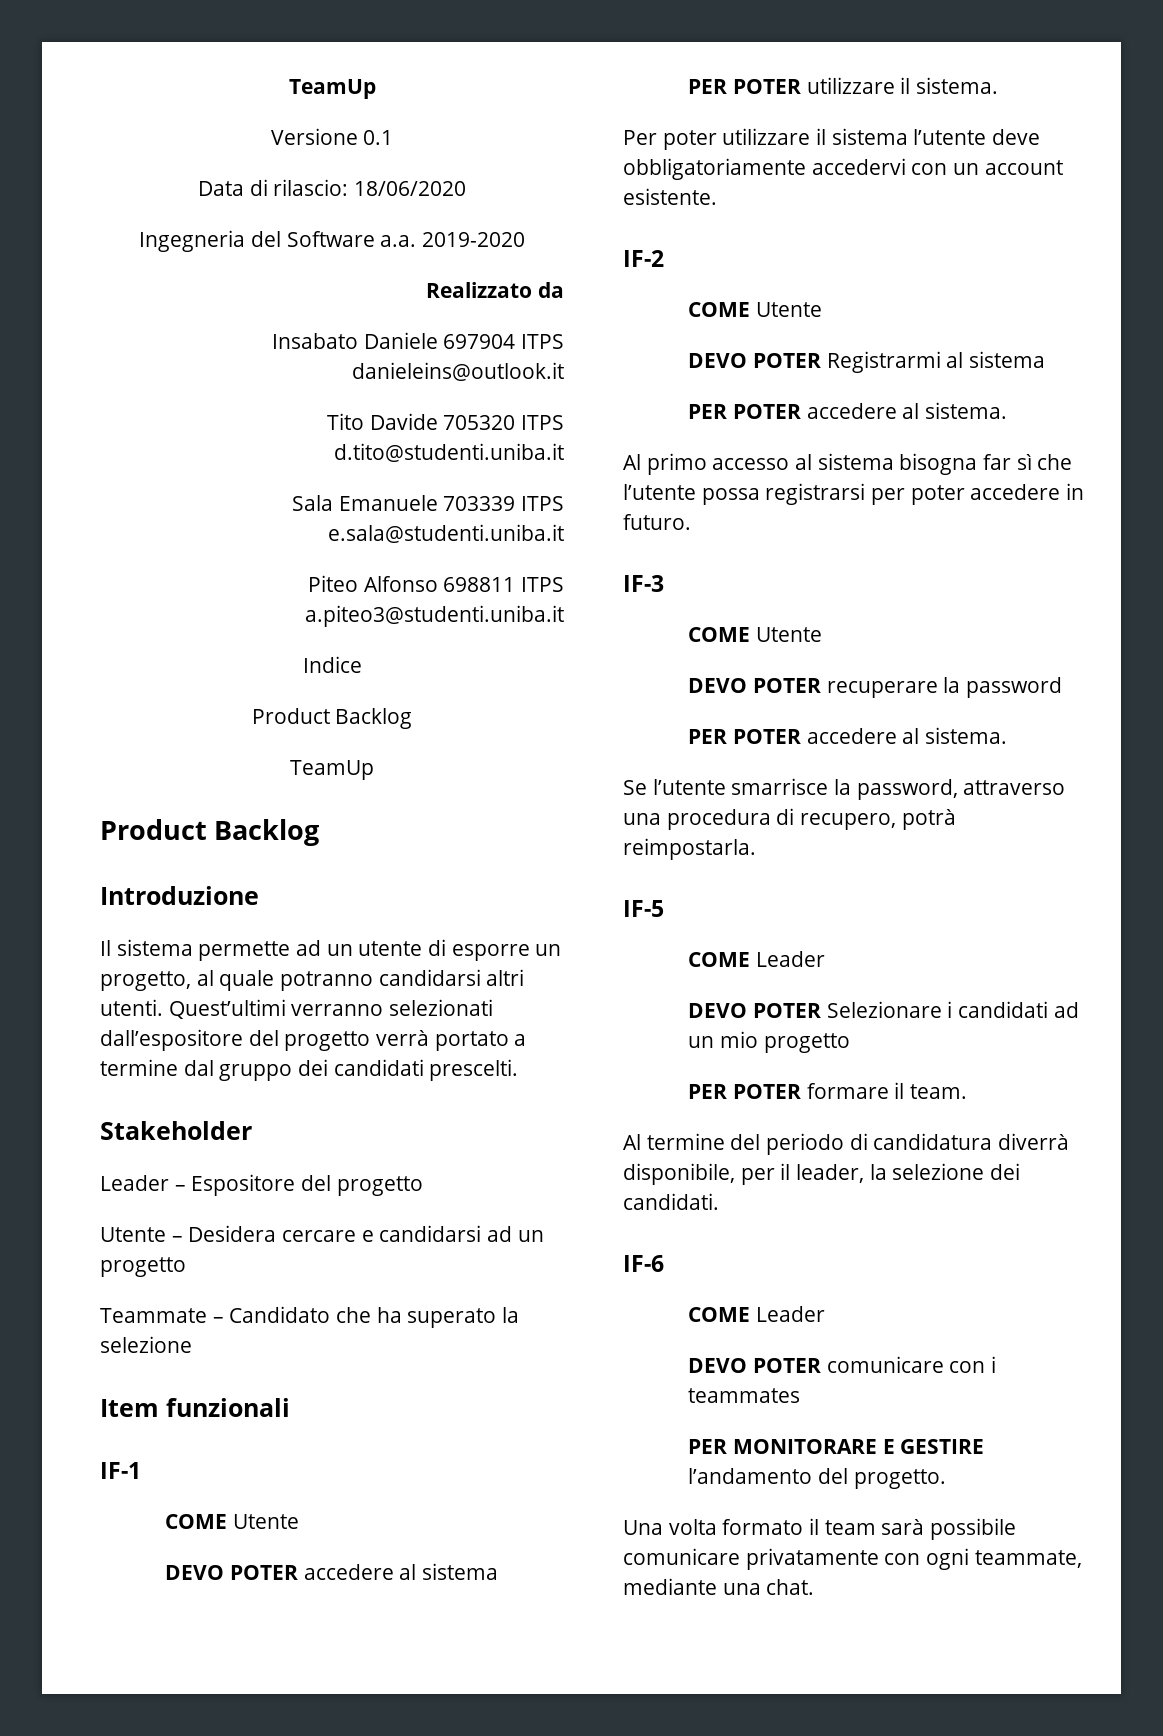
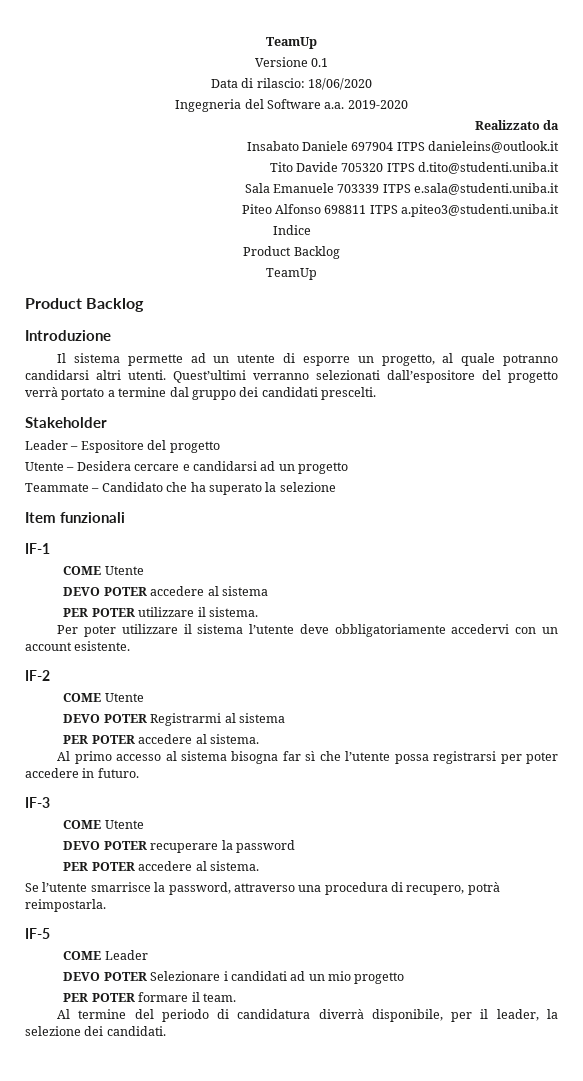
- IF-6
- COME Leader
- DEVO POTER comunicare con i teammates
- PER MONITORARE E GESTIRE l’andamento del progetto.
- Una volta formato il team sarà possibile comunicare privatamente con ogni teammate, mediante una chat.

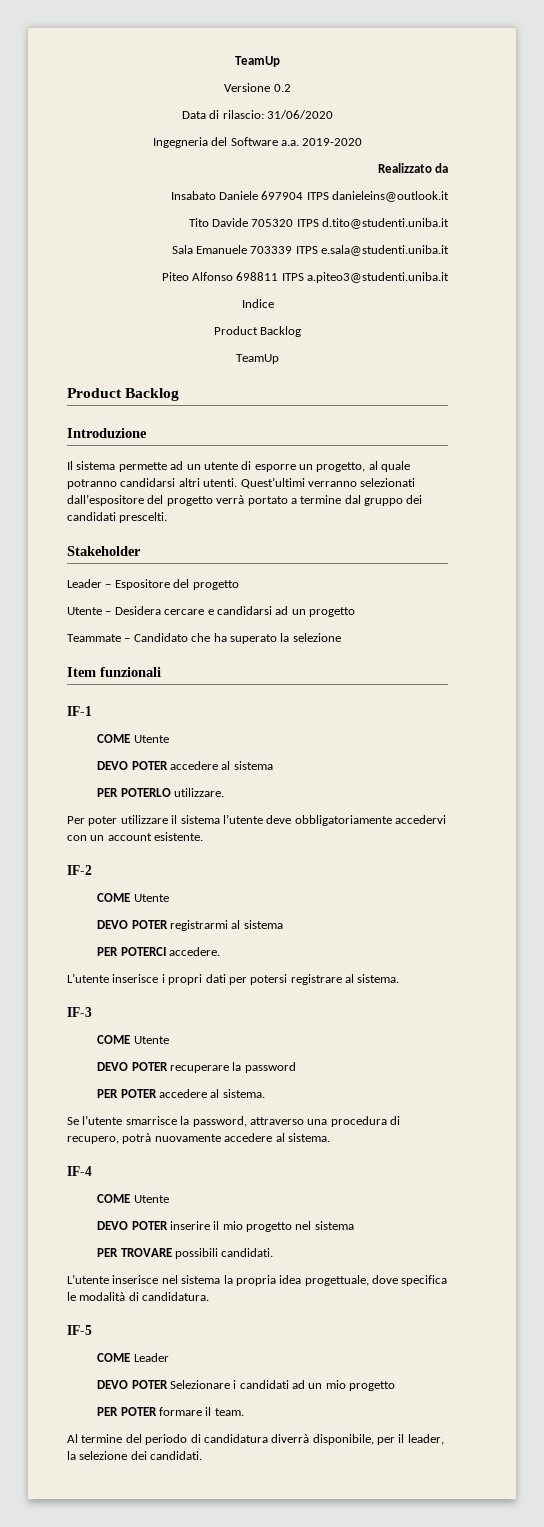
- Versione 0.1
+ Versione 0.2
- Data di rilascio: 18/06/2020
+ Data di rilascio: 31/06/2020
- PER POTER utilizzare il sistema.
+ PER POTERLO utilizzare.
- DEVO POTER Registrarmi al sistema
- PER POTER accedere al sistema.
- Al primo accesso al sistema bisogna far sì che l’utente possa registrarsi per poter accedere in futuro.
+ DEVO POTER registrarmi al sistema
+ PER POTERCI accedere.
+ L’utente inserisce i propri dati per potersi registrare al sistema.
- Se l’utente smarrisce la password, attraverso una procedura di recupero, potrà reimpostarla.
+ Se l’utente smarrisce la password, attraverso una procedura di recupero, potrà nuovamente accedere al sistema.
+ IF-4
+ COME Utente
+ DEVO POTER inserire il mio progetto nel sistema
+ PER TROVARE possibili candidati.
+ L’utente inserisce nel sistema la propria idea progettuale, dove specifica le modalità di candidatura.

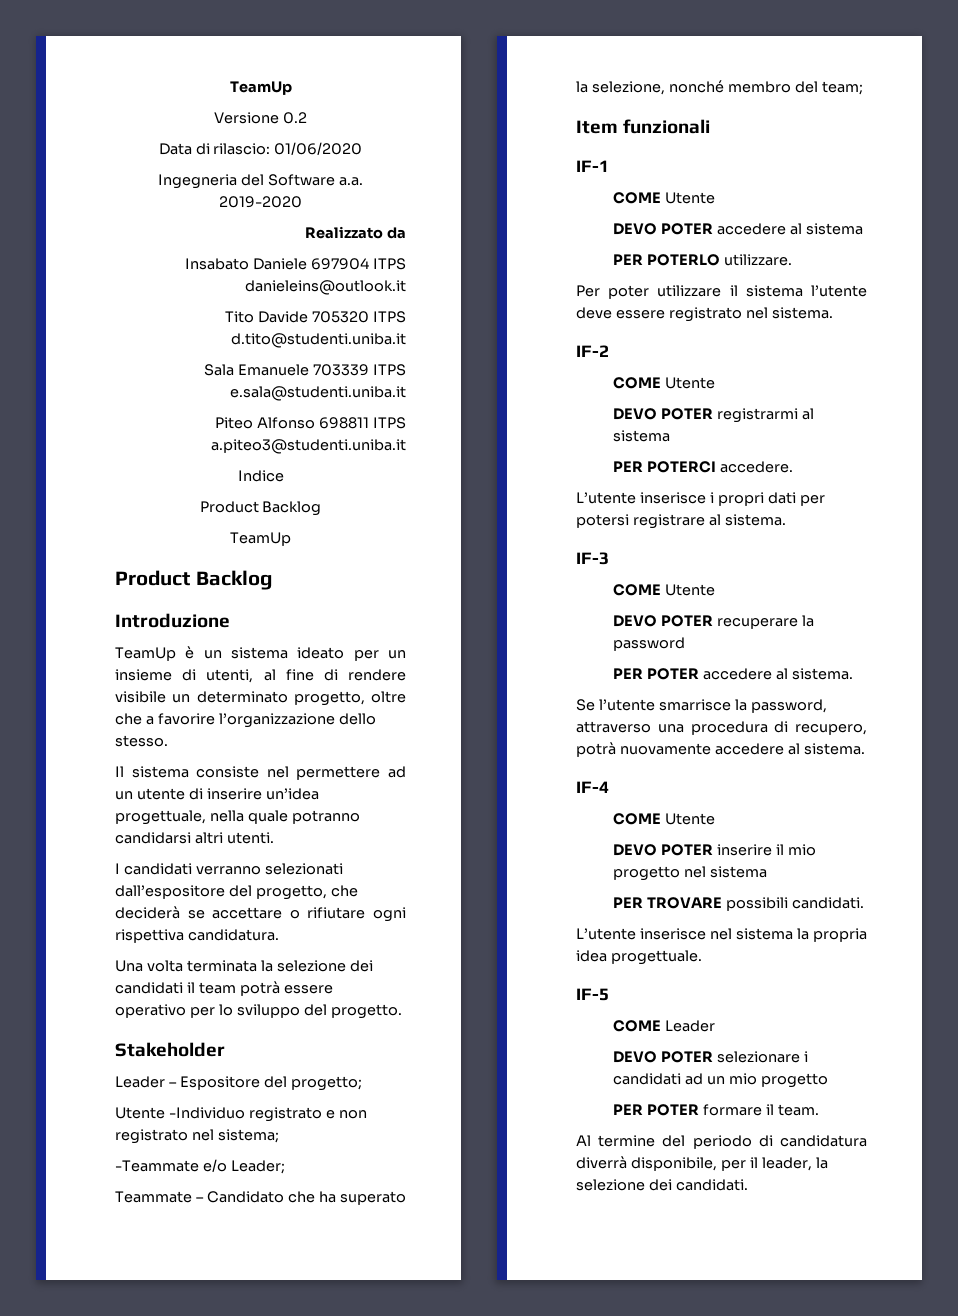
- Data di rilascio: 31/06/2020
+ Data di rilascio: 01/06/2020
+ TeamUp è un sistema ideato per un insieme di utenti, al fine di rendere visibile un determinato progetto, oltre che a favorire l’organizzazione dello stesso.
- Il sistema permette ad un utente di esporre un progetto, al quale potranno candidarsi altri utenti. Quest’ultimi verranno selezionati dall’espositore del progetto verrà portato a termine dal gruppo dei candidati prescelti.
+ Il sistema consiste nel permettere ad un utente di inserire un’idea progettuale, nella quale potranno candidarsi altri utenti.
+ I candidati verranno selezionati dall’espositore del progetto, che deciderà se accettare o rifiutare ogni rispettiva candidatura.
+ Una volta terminata la selezione dei candidati il team potrà essere operativo per lo sviluppo del progetto.
- Leader – Espositore del progetto
- Utente – Desidera cercare e candidarsi ad un progetto
+ Leader – Espositore del progetto;
+ Utente -Individuo registrato e non registrato nel sistema;
+ -Teammate e/o Leader;
- Teammate – Candidato che ha superato la selezione
+ Teammate – Candidato che ha superato la selezione, nonché membro del team;
- Per poter utilizzare il sistema l’utente deve obbligatoriamente accedervi con un account esistente.
+ Per poter utilizzare il sistema l’utente deve essere registrato nel sistema.
- L’utente inserisce nel sistema la propria idea progettuale, dove specifica le modalità di candidatura.
+ L’utente inserisce nel sistema la propria idea progettuale.
- DEVO POTER Selezionare i candidati ad un mio progetto
+ DEVO POTER selezionare i candidati ad un mio progetto

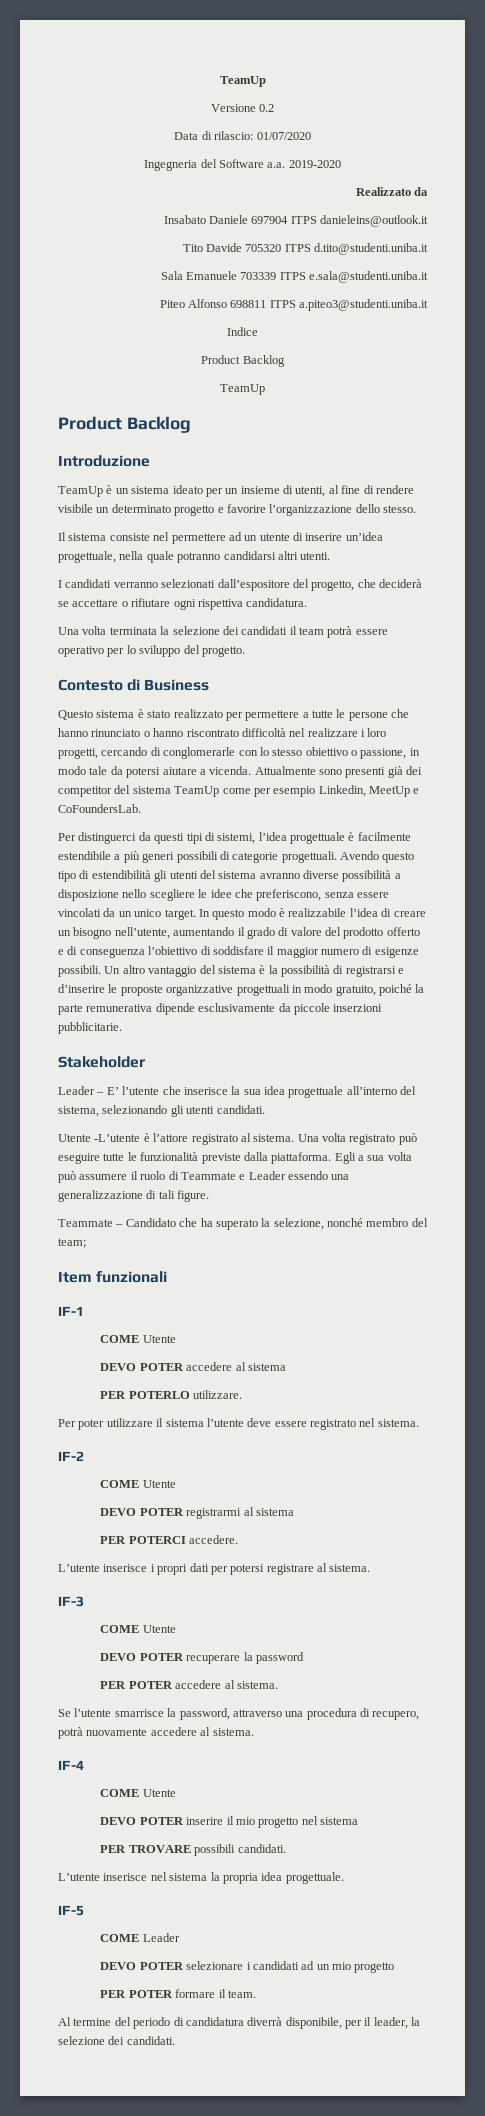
- Data di rilascio: 01/06/2020
+ Data di rilascio: 01/07/2020
- TeamUp è un sistema ideato per un insieme di utenti, al fine di rendere visibile un determinato progetto, oltre che a favorire l’organizzazione dello stesso.
+ TeamUp è un sistema ideato per un insieme di utenti, al fine di rendere visibile un determinato progetto e favorire l’organizzazione dello stesso.
+ Contesto di Business
+ Questo sistema è stato realizzato per permettere a tutte le persone che hanno rinunciato o hanno riscontrato difficoltà nel realizzare i loro progetti, cercando di conglomerarle con lo stesso obiettivo o passione, in modo tale da potersi aiutare a vicenda. Attualmente sono presenti già dei competitor del sistema TeamUp come per esempio Linkedin, MeetUp e CoFoundersLab.
+ Per distinguerci da questi tipi di sistemi, l’idea progettuale è facilmente estendibile a più generi possibili di categorie progettuali. Avendo questo tipo di estendibilità gli utenti del sistema avranno diverse possibilità a disposizione nello scegliere le idee che preferiscono, senza essere vincolati da un unico target. In questo modo è realizzabile l’idea di creare un bisogno nell’utente, aumentando il grado di valore del prodotto offerto e di conseguenza l’obiettivo di soddisfare il maggior numero di esigenze possibili. Un altro vantaggio del sistema è la possibilità di registrarsi e d’inserire le proposte organizzative progettuali in modo gratuito, poiché la parte remunerativa dipende esclusivamente da piccole inserzioni pubblicitarie.
  Stakeholder
- Leader – Espositore del progetto;
- Utente -Individuo registrato e non registrato nel sistema;
- -Teammate e/o Leader;
+ Leader – E’ l’utente che inserisce la sua idea progettuale all’interno del sistema, selezionando gli utenti candidati.
+ Utente -L’utente è l’attore registrato al sistema. Una volta registrato può eseguire tutte le funzionalità previste dalla piattaforma. Egli a sua volta può assumere il ruolo di Teammate e Leader essendo una generalizzazione di tali figure.

